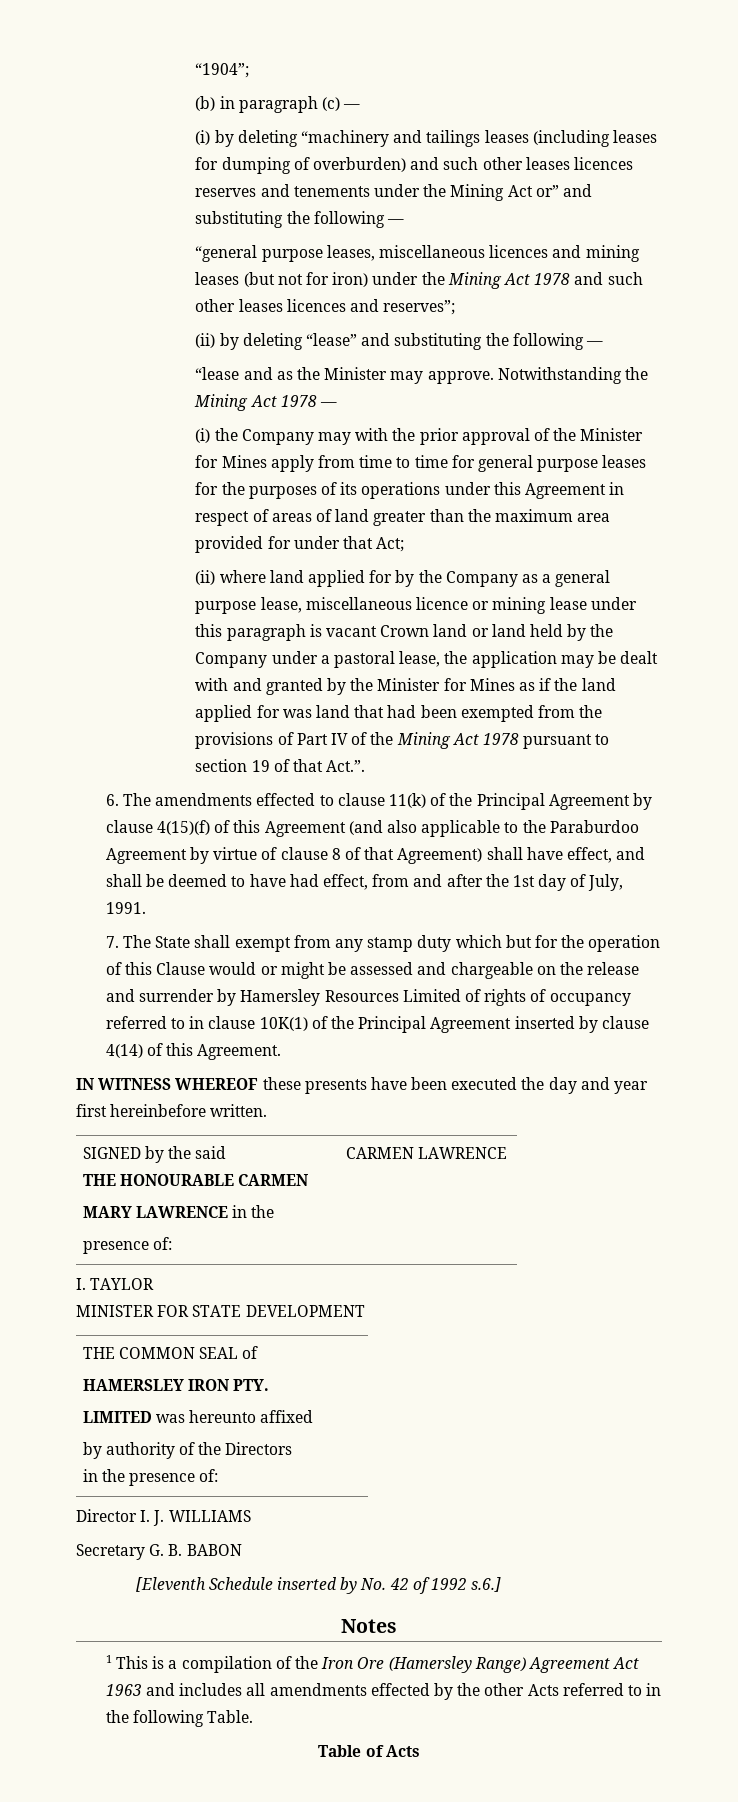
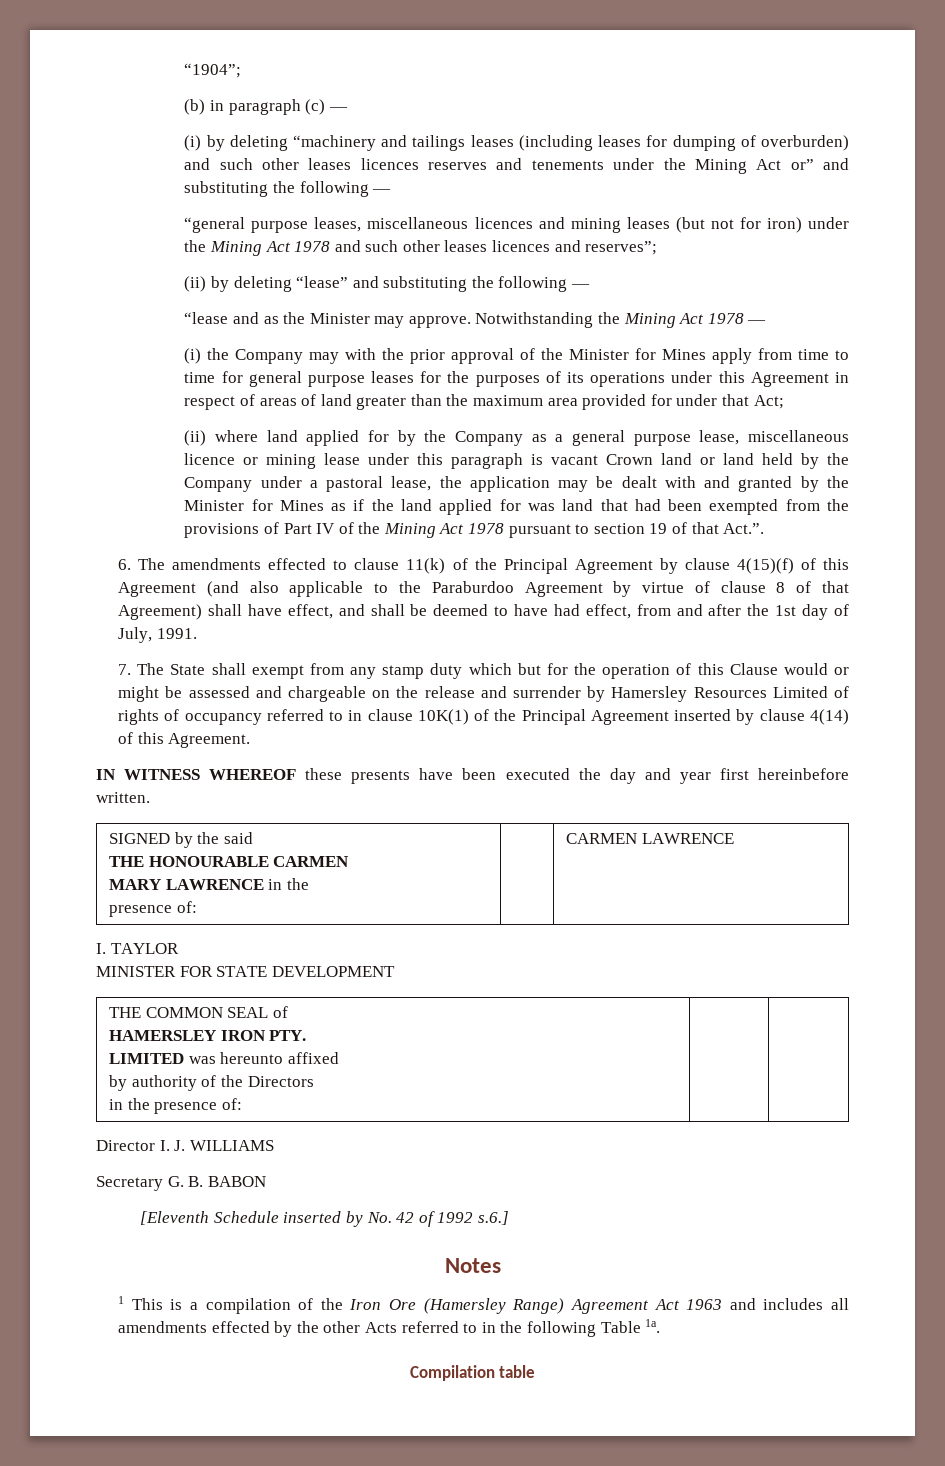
- 1 This is a compilation of the Iron Ore (Hamersley Range) Agreement Act 1963 and includes all amendments effected by the other Acts referred to in the following Table.
- Table of Acts
+ 1 This is a compilation of the Iron Ore (Hamersley Range) Agreement Act 1963 and includes all amendments effected by the other Acts referred to in the following Table 1a.
+ Compilation table

